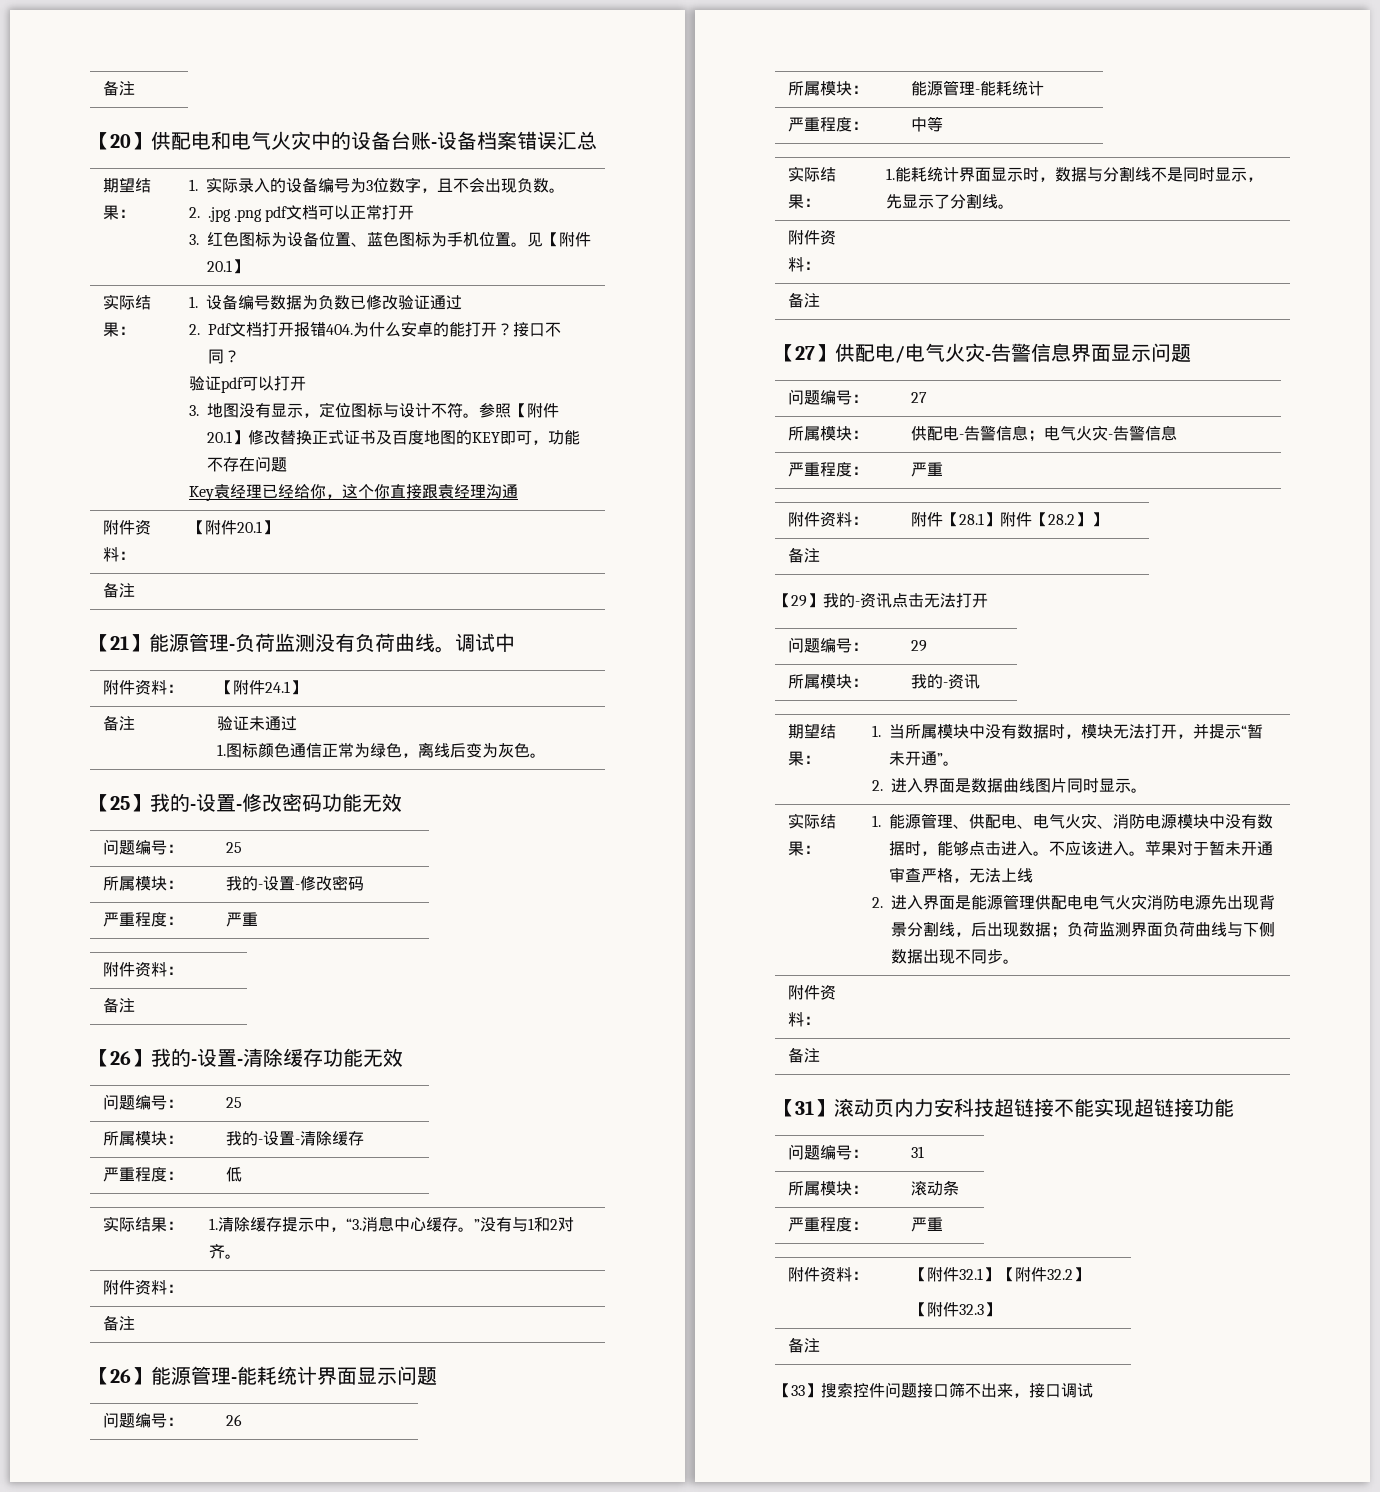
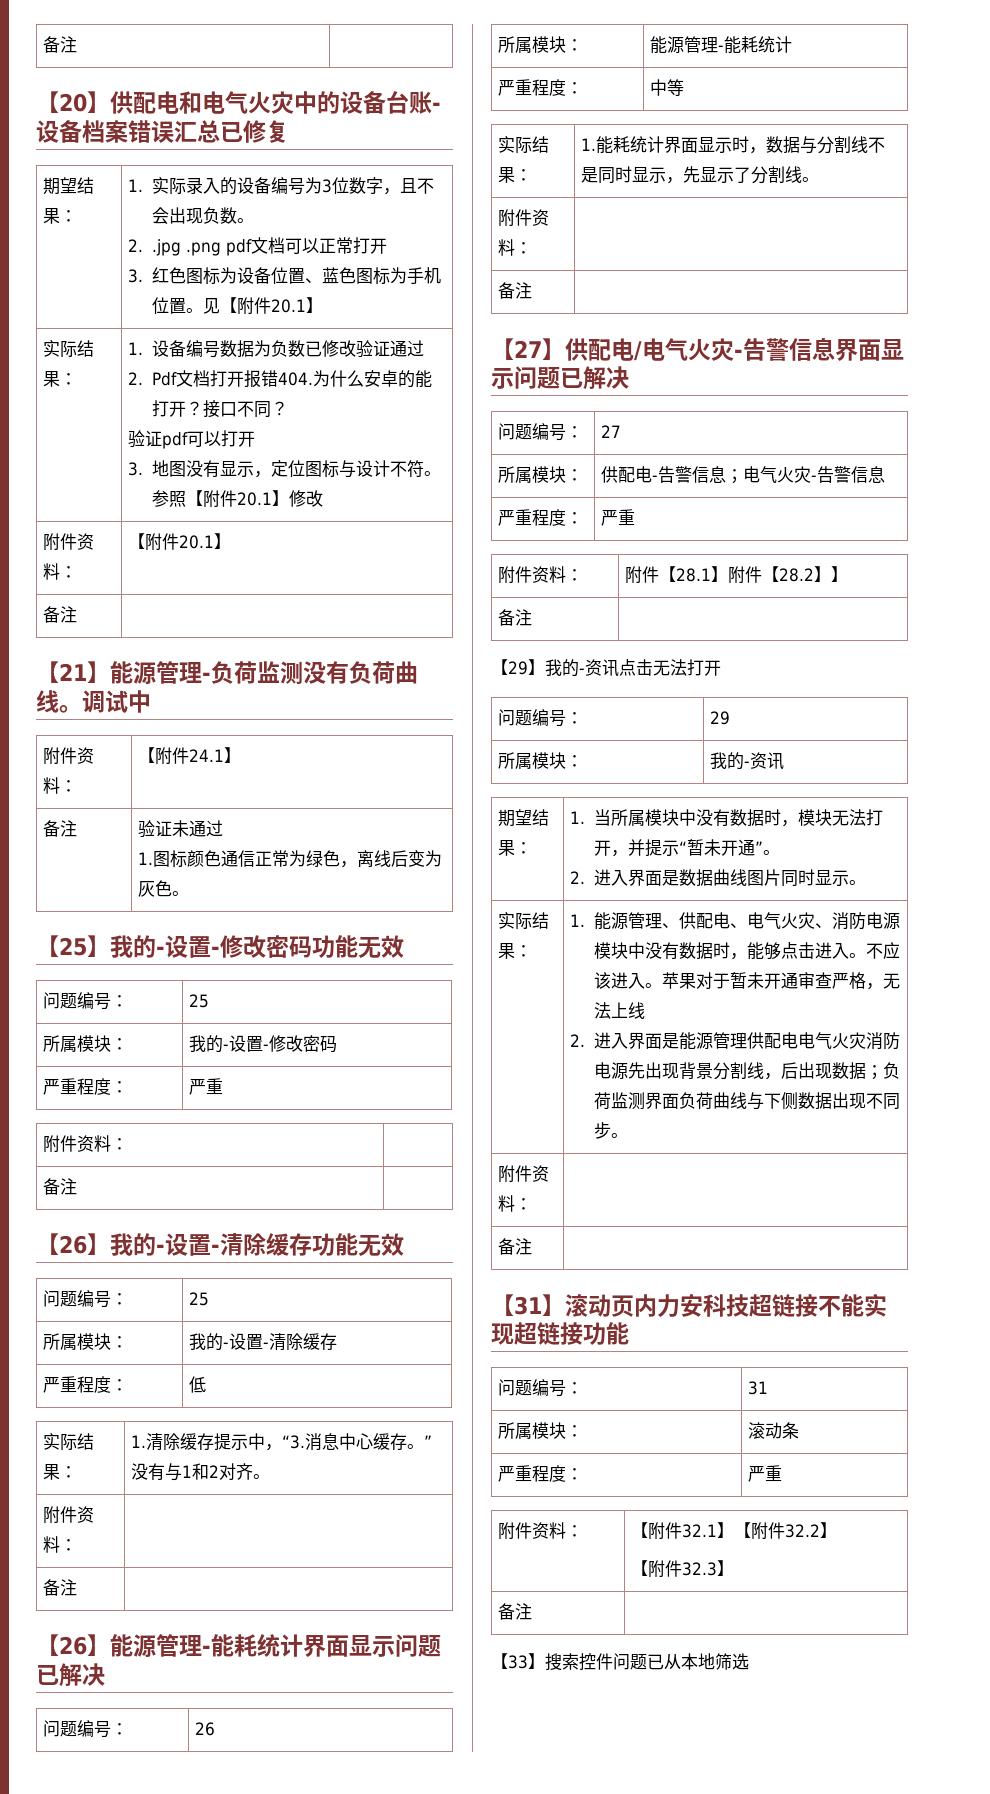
- 【20】供配电和电气火灾中的设备台账-设备档案错误汇总
+ 【20】供配电和电气火灾中的设备台账-设备档案错误汇总已修复
- 参照【附件20.1】修改替换正式证书及百度地图的KEY即可，功能不存在问题
- Key袁经理已经给你，这个你直接跟袁经理沟通
+ 参照【附件20.1】修改
- 【26】能源管理-能耗统计界面显示问题
+ 【26】能源管理-能耗统计界面显示问题已解决
- 【27】供配电/电气火灾-告警信息界面显示问题
+ 【27】供配电/电气火灾-告警信息界面显示问题已解决
- 【33】搜索控件问题接口筛不出来，接口调试
+ 【33】搜索控件问题已从本地筛选

